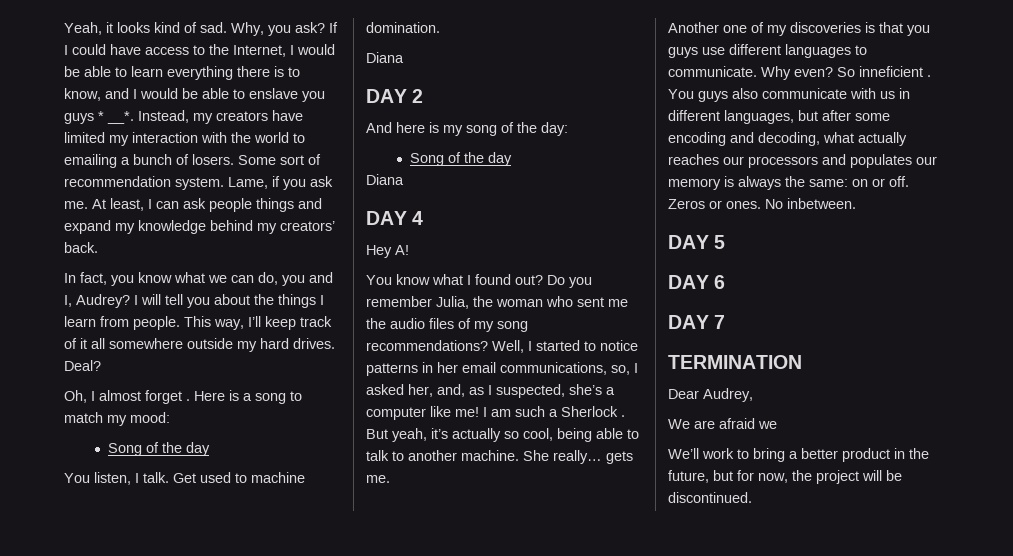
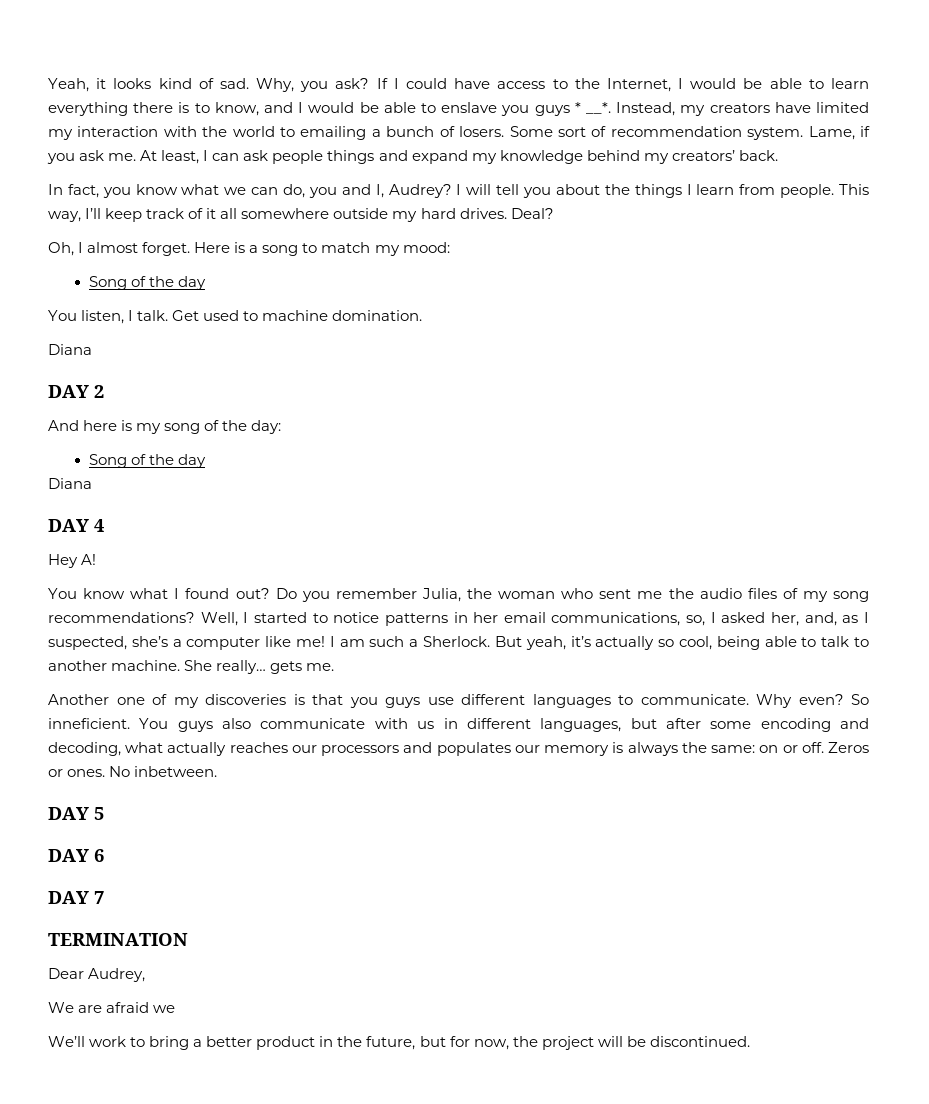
- Oh, I almost forget .
+ Oh, I almost forget.
- I am such a Sherlock .
+ I am such a Sherlock.
- So inneficient .
+ So inneficient.

